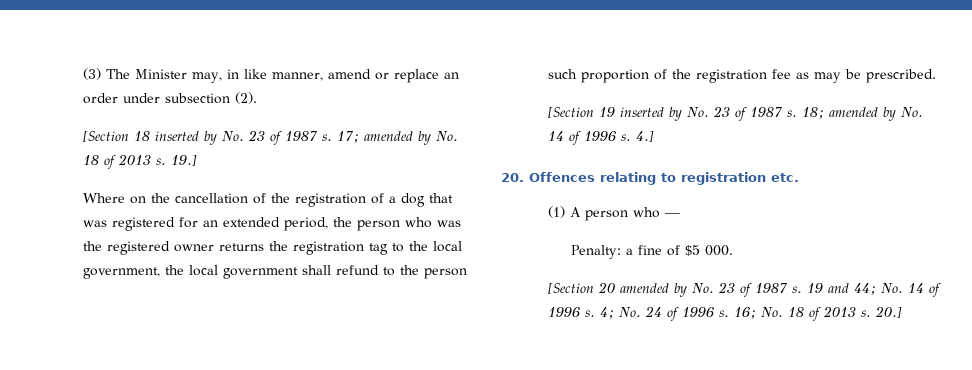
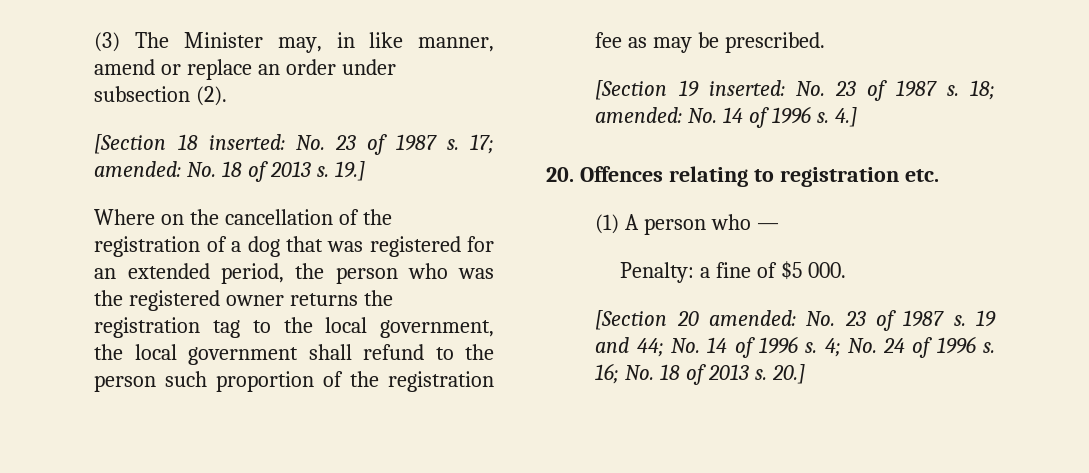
- [Section 18 inserted by No. 23 of 1987 s.
+ [Section 18 inserted: No. 23 of 1987 s.
- 17; amended by No. 18 of 2013 s.
+ 17; amended: No. 18 of 2013 s.
- [Section 19 inserted by No. 23 of 1987 s.
+ [Section 19 inserted: No. 23 of 1987 s.
- 18; amended by No. 14 of 1996 s.
+ 18; amended: No. 14 of 1996 s.
- [Section 20 amended by No. 23 of 1987 s.
+ [Section 20 amended: No. 23 of 1987 s.

